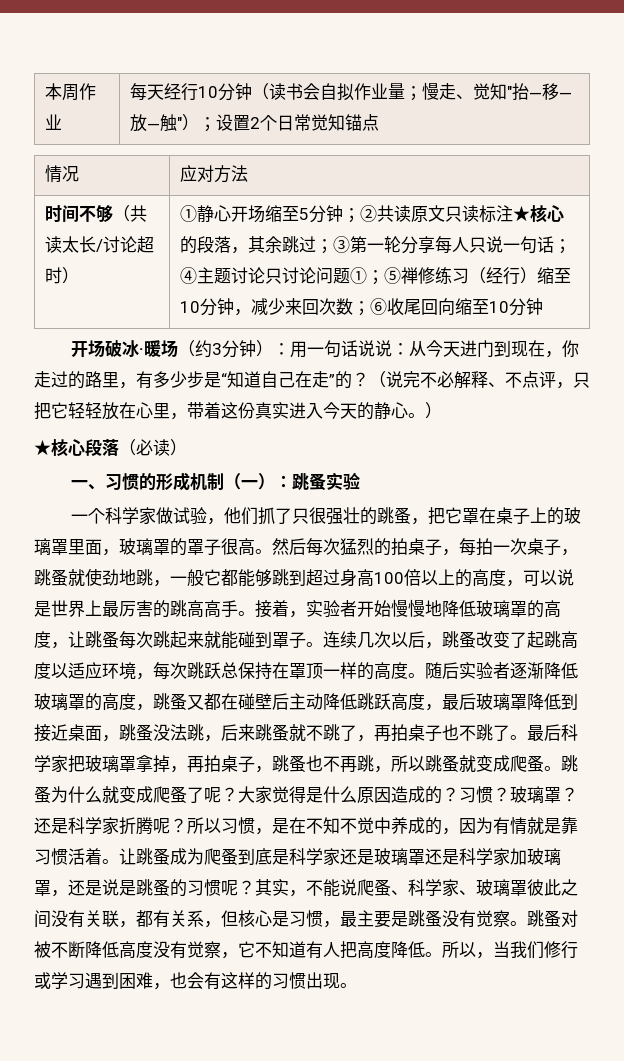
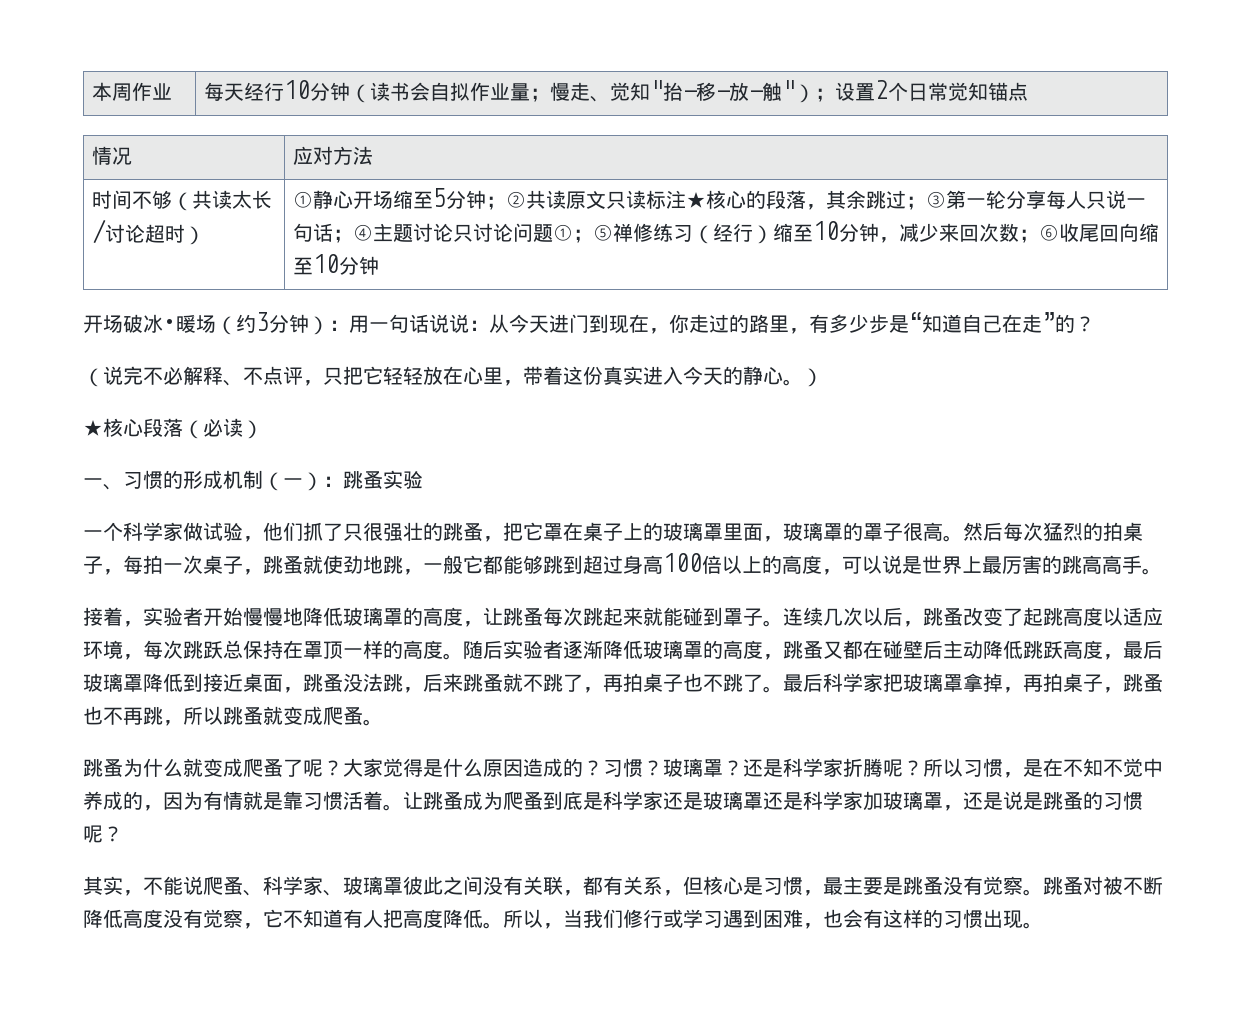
- 开场破冰·暖场（约3分钟）：用一句话说说：从今天进门到现在，你走过的路里，有多少步是“知道自己在走”的？（说完不必解释、不点评，只把它轻轻放在心里，带着这份真实进入今天的静心。）
+ 开场破冰·暖场（约3分钟）：用一句话说说：从今天进门到现在，你走过的路里，有多少步是“知道自己在走”的？
+ （说完不必解释、不点评，只把它轻轻放在心里，带着这份真实进入今天的静心。）
- 然后每次猛烈的拍桌子，每拍一次桌子，跳蚤就使劲地跳，一般它都能够跳到超过身高100倍以上的高度，可以说是世界上最厉害的跳高高手。接着，实验者开始慢慢地降低玻璃罩的高度，让跳蚤每次跳起来就能碰到罩子。
+ 然后每次猛烈的拍桌子，每拍一次桌子，跳蚤就使劲地跳，一般它都能够跳到超过身高100倍以上的高度，可以说是世界上最厉害的跳高高手。
+ 接着，实验者开始慢慢地降低玻璃罩的高度，让跳蚤每次跳起来就能碰到罩子。
- 最后科学家把玻璃罩拿掉，再拍桌子，跳蚤也不再跳，所以跳蚤就变成爬蚤。跳蚤为什么就变成爬蚤了呢？
+ 最后科学家把玻璃罩拿掉，再拍桌子，跳蚤也不再跳，所以跳蚤就变成爬蚤。
+ 跳蚤为什么就变成爬蚤了呢？
- 让跳蚤成为爬蚤到底是科学家还是玻璃罩还是科学家加玻璃罩，还是说是跳蚤的习惯呢？其实，不能说爬蚤、科学家、玻璃罩彼此之间没有关联，都有关系，但核心是习惯，最主要是跳蚤没有觉察。
+ 让跳蚤成为爬蚤到底是科学家还是玻璃罩还是科学家加玻璃罩，还是说是跳蚤的习惯呢？
+ 其实，不能说爬蚤、科学家、玻璃罩彼此之间没有关联，都有关系，但核心是习惯，最主要是跳蚤没有觉察。

